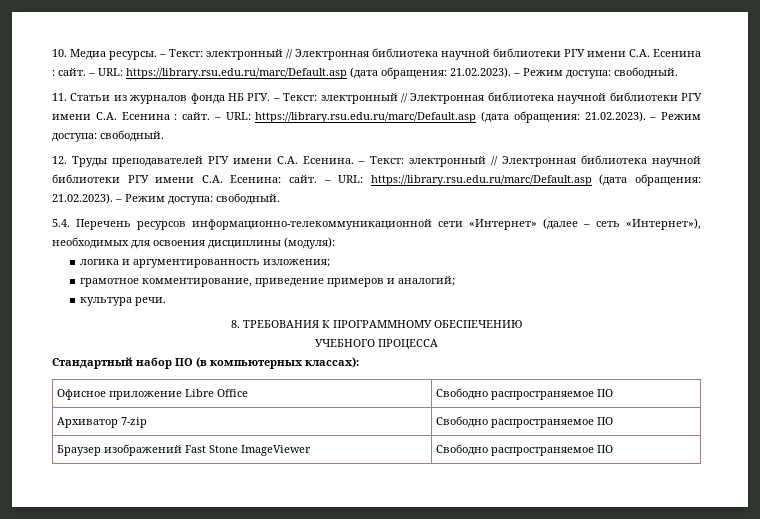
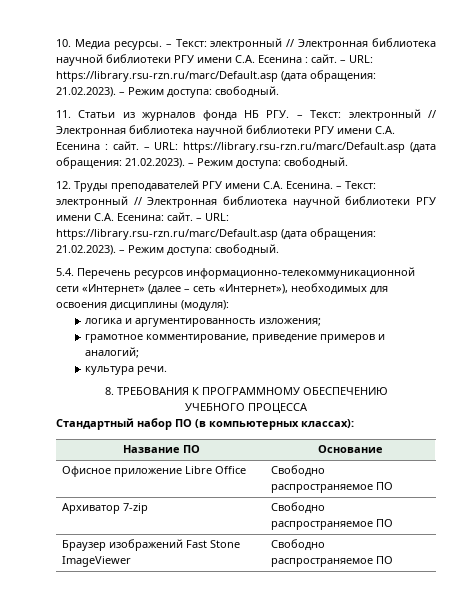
- 10. Медиа ресурсы. – Текст: электронный // Электронная библиотека научной библиотеки РГУ имени С.А. Есенина : сайт. – URL: https://library.rsu.edu.ru/marc/Default.asp (дата обращения: 21.02.2023). – Режим доступа: свободный.
+ 10. Медиа ресурсы. – Текст: электронный // Электронная библиотека научной библиотеки РГУ имени С.А. Есенина : сайт. – URL: https://library.rsu-rzn.ru/marc/Default.asp (дата обращения: 21.02.2023). – Режим доступа: свободный.
- 11. Статьи из журналов фонда НБ РГУ. – Текст: электронный // Электронная библиотека научной библиотеки РГУ имени С.А. Есенина : сайт. – URL: https://library.rsu.edu.ru/marc/Default.asp (дата обращения: 21.02.2023). – Режим доступа: свободный.
+ 11. Статьи из журналов фонда НБ РГУ. – Текст: электронный // Электронная библиотека научной библиотеки РГУ имени С.А. Есенина : сайт. – URL: https://library.rsu-rzn.ru/marc/Default.asp (дата обращения: 21.02.2023). – Режим доступа: свободный.
- – Текст: электронный // Электронная библиотека научной библиотеки РГУ имени С.А. Есенина: сайт. – URL: https://library.rsu.edu.ru/marc/Default.asp (дата обращения: 21.02.2023). – Режим доступа: свободный.
+ – Текст: электронный // Электронная библиотека научной библиотеки РГУ имени С.А. Есенина: сайт. – URL: https://library.rsu-rzn.ru/marc/Default.asp (дата обращения: 21.02.2023). – Режим доступа: свободный.
+ Название ПО | Основание

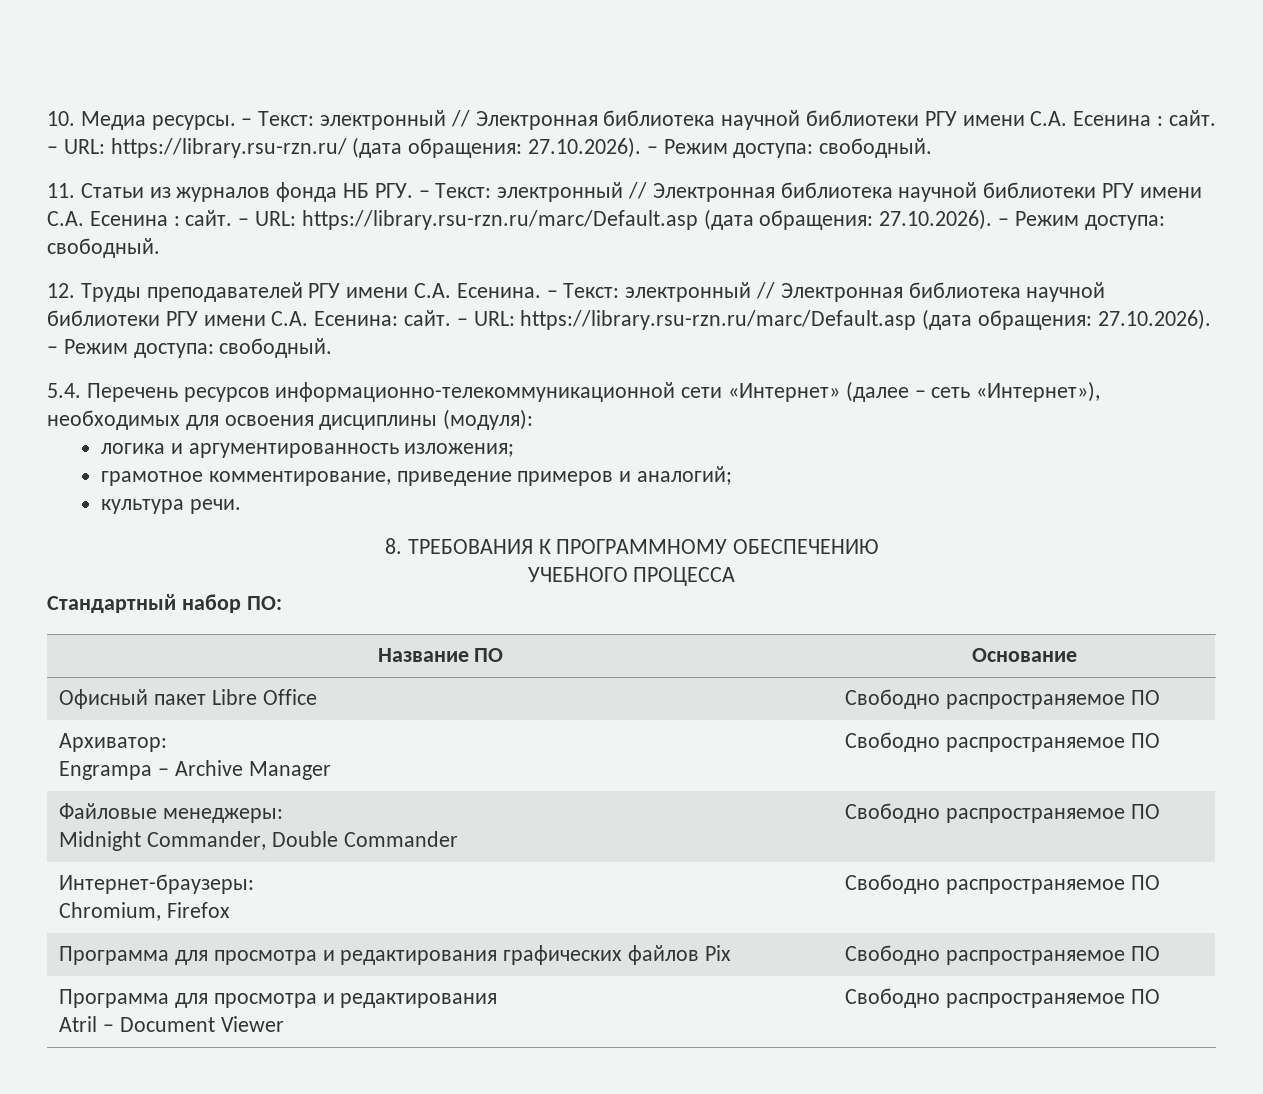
- 10. Медиа ресурсы. – Текст: электронный // Электронная библиотека научной библиотеки РГУ имени С.А. Есенина : сайт. – URL: https://library.rsu-rzn.ru/marc/Default.asp (дата обращения: 21.02.2023). – Режим доступа: свободный.
+ 10. Медиа ресурсы. – Текст: электронный // Электронная библиотека научной библиотеки РГУ имени С.А. Есенина : сайт. – URL: https://library.rsu-rzn.ru/ (дата обращения: 27.10.2026). – Режим доступа: свободный.
- 11. Статьи из журналов фонда НБ РГУ. – Текст: электронный // Электронная библиотека научной библиотеки РГУ имени С.А. Есенина : сайт. – URL: https://library.rsu-rzn.ru/marc/Default.asp (дата обращения: 21.02.2023). – Режим доступа: свободный.
+ 11. Статьи из журналов фонда НБ РГУ. – Текст: электронный // Электронная библиотека научной библиотеки РГУ имени С.А. Есенина : сайт. – URL: https://library.rsu-rzn.ru/marc/Default.asp (дата обращения: 27.10.2026). – Режим доступа: свободный.
- – Текст: электронный // Электронная библиотека научной библиотеки РГУ имени С.А. Есенина: сайт. – URL: https://library.rsu-rzn.ru/marc/Default.asp (дата обращения: 21.02.2023). – Режим доступа: свободный.
+ – Текст: электронный // Электронная библиотека научной библиотеки РГУ имени С.А. Есенина: сайт. – URL: https://library.rsu-rzn.ru/marc/Default.asp (дата обращения: 27.10.2026). – Режим доступа: свободный.
- Стандартный набор ПО (в компьютерных классах):
+ Стандартный набор ПО:
- Офисное приложение Libre Office | Свободно распространяемое ПО
+ Офисный пакет Libre Office | Свободно распространяемое ПО
- Архиватор 7-zip | Свободно распространяемое ПО
- Браузер изображений Fast Stone ImageViewer | Свободно распространяемое ПО
+ Архиватор:
+ Engrampa – Archive Manager | Свободно распространяемое ПО
+ Файловые менеджеры:
+ Midnight Commander, Double Commander | Свободно распространяемое ПО
+ Интернет-браузеры:
+ Chromium, Firefox | Свободно распространяемое ПО
+ Программа для просмотра и редактирования графических файлов Pix | Свободно распространяемое ПО
+ Программа для просмотра и редактирования
+ Atril – Document Viewer | Свободно распространяемое ПО

